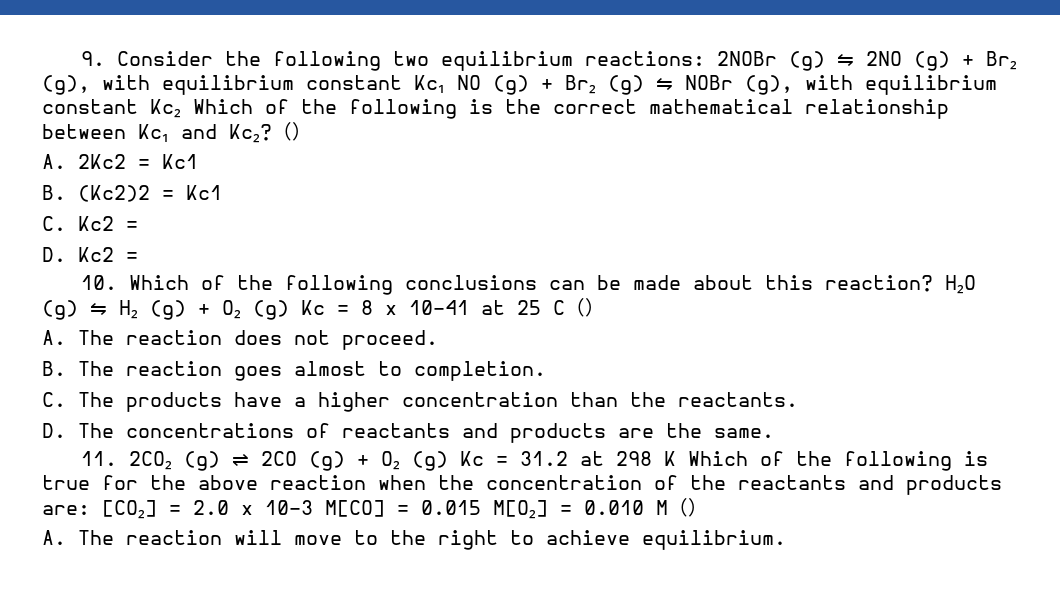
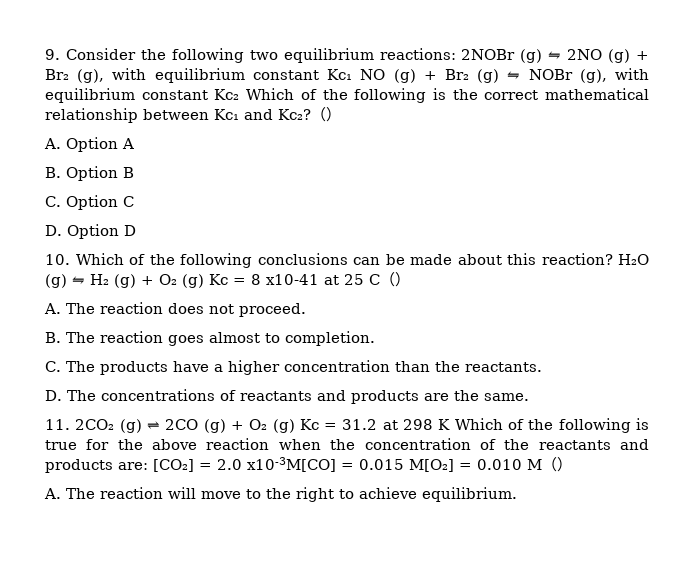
- A. 2Kc2 = Kc1
- B. (Kc2)2 = Kc1
- C. Kc2 =
- D. Kc2 =
+ A. Option A
+ B. Option B
+ C. Option C
+ D. Option D
- H₂O (g) ⇋ H₂ (g) + O₂ (g) Kc = 8 x 10-41 at 25 C（）
+ H₂O (g) ⇋ H₂ (g) + O₂ (g) Kc = 8 x10-41 at 25 C（）
- 11. 2CO₂ (g) ⇌ 2CO (g) + O₂ (g) Kc = 31.2 at 298 K Which of the following is true for the above reaction when the concentration of the reactants and products are: [CO₂] = 2.0 x 10-3 M[CO] = 0.015 M[O₂] = 0.010 M（）
+ 11. 2CO₂ (g) ⇌ 2CO (g) + O₂ (g) Kc = 31.2 at 298 K Which of the following is true for the above reaction when the concentration of the reactants and products are: [CO₂] = 2.0 x10-3M[CO] = 0.015 M[O₂] = 0.010 M（）

